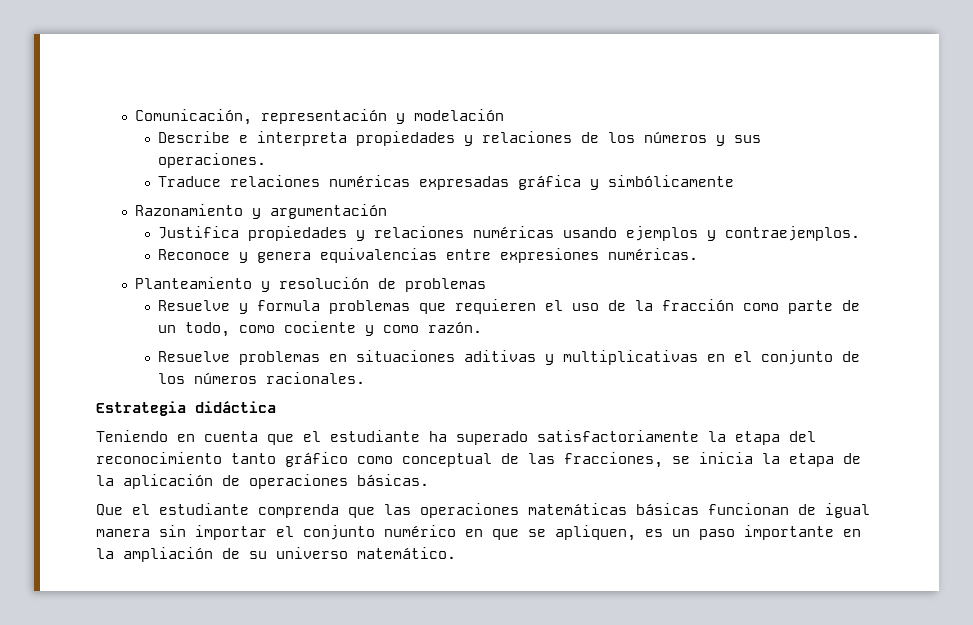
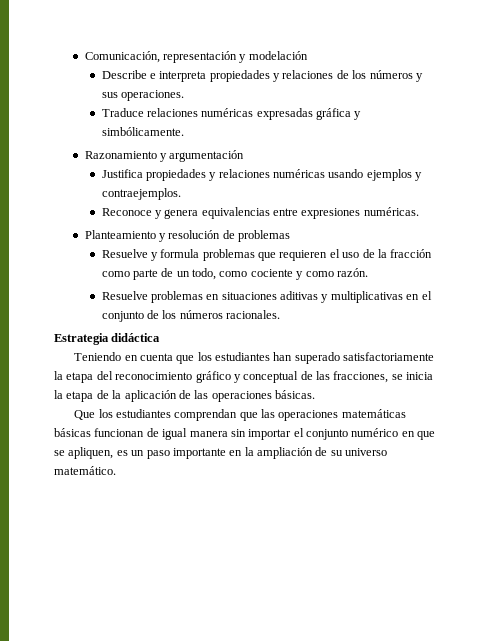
- Traduce relaciones numéricas expresadas gráfica y simbólicamente
+ Traduce relaciones numéricas expresadas gráfica y simbólicamente.
- Teniendo en cuenta que el estudiante ha superado satisfactoriamente la etapa del reconocimiento tanto gráfico como conceptual de las fracciones, se inicia la etapa de la aplicación de operaciones básicas.
+ Teniendo en cuenta que los estudiantes han superado satisfactoriamente la etapa del reconocimiento gráfico y conceptual de las fracciones, se inicia la etapa de la aplicación de las operaciones básicas.
- Que el estudiante comprenda que las operaciones matemáticas básicas funcionan de igual manera sin importar el conjunto numérico en que se apliquen, es un paso importante en la ampliación de su universo matemático.
+ Que los estudiantes comprendan que las operaciones matemáticas básicas funcionan de igual manera sin importar el conjunto numérico en que se apliquen, es un paso importante en la ampliación de su universo matemático.

